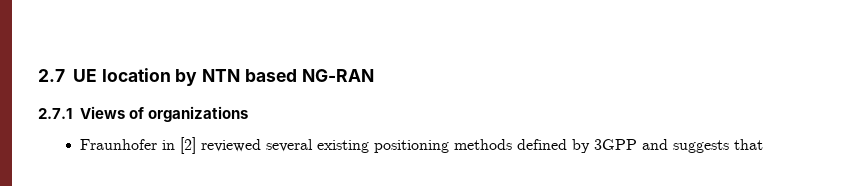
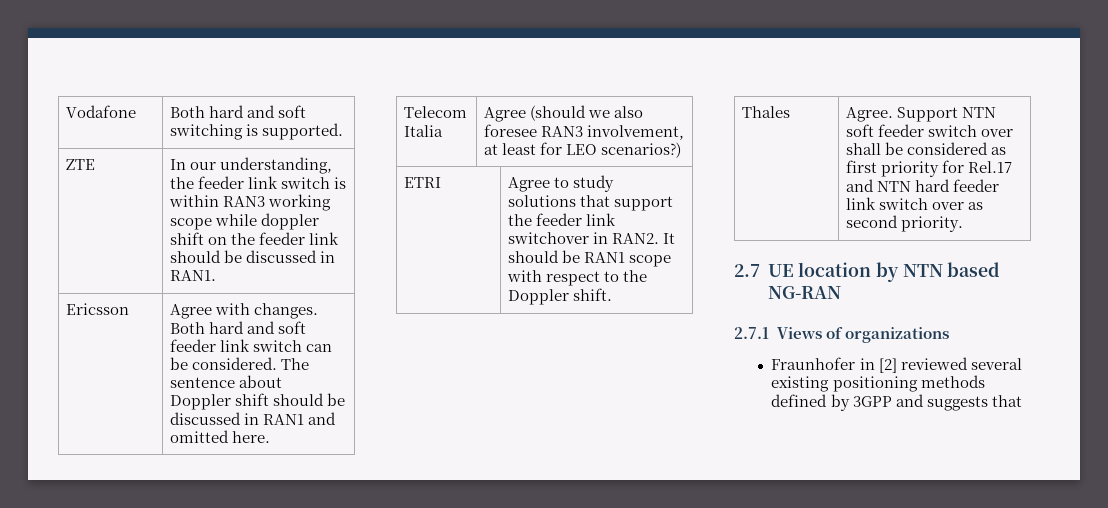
+ Vodafone | Both hard and soft switching is supported.
+ ZTE | In our understanding, the feeder link switch is within RAN3 working scope while doppler shift on the feeder link should be discussed in RAN1.
+ Ericsson | Agree with changes. Both hard and soft feeder link switch can be considered. The sentence about Doppler shift should be discussed in RAN1 and omitted here.
+ Telecom Italia | Agree (should we also foresee RAN3 involvement, at least for LEO scenarios?)
+ ETRI | Agree to study solutions that support the feeder link switchover in RAN2. It should be RAN1 scope with respect to the Doppler shift.
+ Thales | Agree. Support NTN soft feeder switch over shall be considered as first priority for Rel.17 and NTN hard feeder link switch over as second priority.

